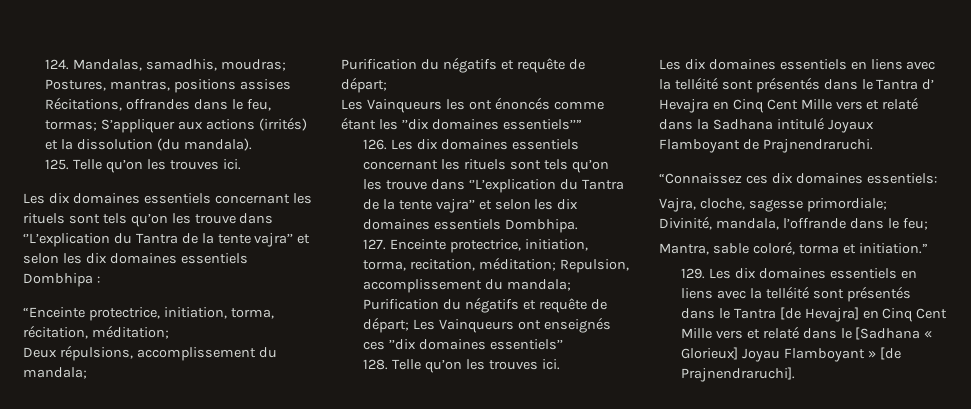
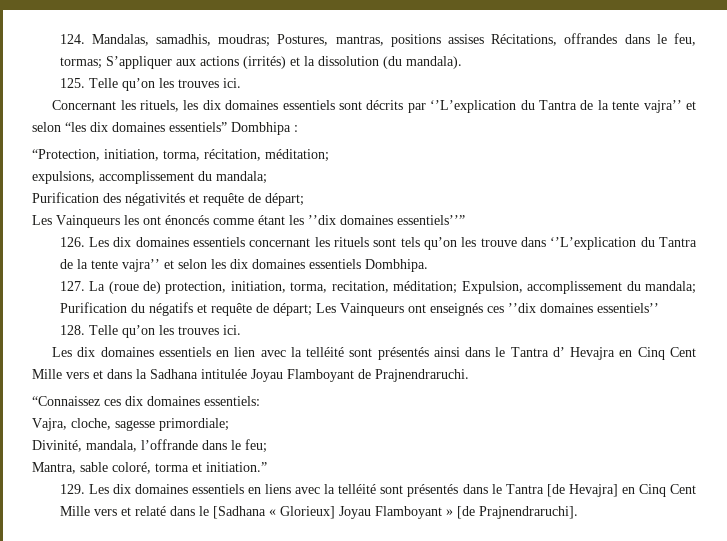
- Les dix domaines essentiels concernant les rituels sont tels qu’on les trouve dans ‘’L’explication du Tantra de la tente vajra’’ et selon les dix domaines essentiels Dombhipa :
+ Concernant les rituels, les dix domaines essentiels sont décrits par ‘’L’explication du Tantra de la tente vajra’’ et selon “les dix domaines essentiels” Dombhipa :
- “Enceinte protectrice, initiation, torma, récitation, méditation;
+ “Protection, initiation, torma, récitation, méditation;
- Deux répulsions, accomplissement du mandala;
- Purification du négatifs et requête de départ;
+ expulsions, accomplissement du mandala;
+ Purification des négativités et requête de départ;
- 127. Enceinte protectrice, initiation, torma, recitation, méditation; Repulsion, accomplissement du mandala; Purification du négatifs et requête de départ; Les Vainqueurs ont enseignés ces ’’dix domaines essentiels’’
+ 127. La (roue de) protection, initiation, torma, recitation, méditation; Expulsion, accomplissement du mandala; Purification du négatifs et requête de départ; Les Vainqueurs ont enseignés ces ’’dix domaines essentiels’’
- Les dix domaines essentiels en liens avec la telléité sont présentés dans le Tantra d’ Hevajra en Cinq Cent Mille vers et relaté dans la Sadhana intitulé Joyaux Flamboyant de Prajnendraruchi.
+ Les dix domaines essentiels en lien avec la telléité sont présentés ainsi dans le Tantra d’ Hevajra en Cinq Cent Mille vers et dans la Sadhana intitulée Joyau Flamboyant de Prajnendraruchi.

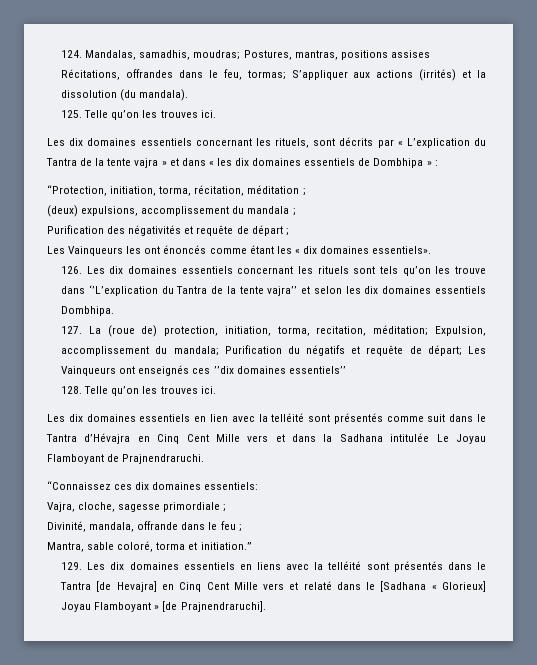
- Concernant les rituels, les dix domaines essentiels sont décrits par ‘’L’explication du Tantra de la tente vajra’’ et selon “les dix domaines essentiels” Dombhipa :
+ Les dix domaines essentiels concernant les rituels, sont décrits par « L’explication du Tantra de la tente vajra » et dans « les dix domaines essentiels de Dombhipa » :
- “Protection, initiation, torma, récitation, méditation;
- expulsions, accomplissement du mandala;
+ “Protection, initiation, torma, récitation, méditation ;
+ (deux) expulsions, accomplissement du mandala ;
- Purification des négativités et requête de départ;
+ Purification des négativités et requête de départ ;
- Les Vainqueurs les ont énoncés comme étant les ’’dix domaines essentiels’’”
+ Les Vainqueurs les ont énoncés comme étant les « dix domaines essentiels».
- Les dix domaines essentiels en lien avec la telléité sont présentés ainsi dans le Tantra d’ Hevajra en Cinq Cent Mille vers et dans la Sadhana intitulée Joyau Flamboyant de Prajnendraruchi.
+ Les dix domaines essentiels en lien avec la telléité sont présentés comme suit dans le Tantra d’Hévajra en Cinq Cent Mille vers et dans la Sadhana intitulée Le Joyau Flamboyant de Prajnendraruchi.
- Vajra, cloche, sagesse primordiale;
+ Vajra, cloche, sagesse primordiale ;
- Divinité, mandala, l’offrande dans le feu;
+ Divinité, mandala, offrande dans le feu ;

